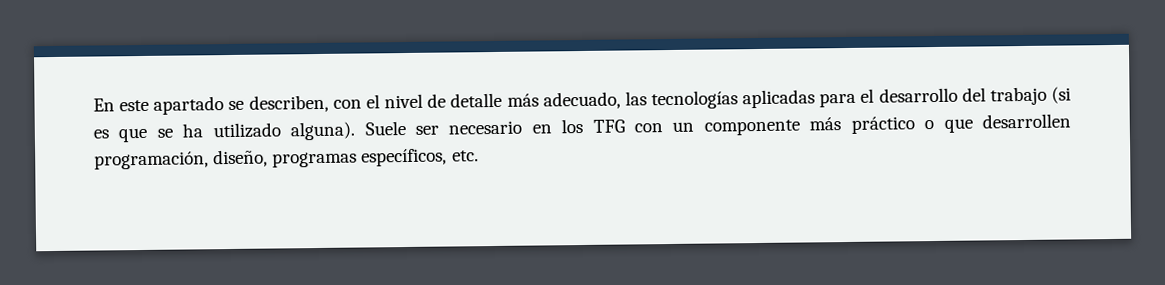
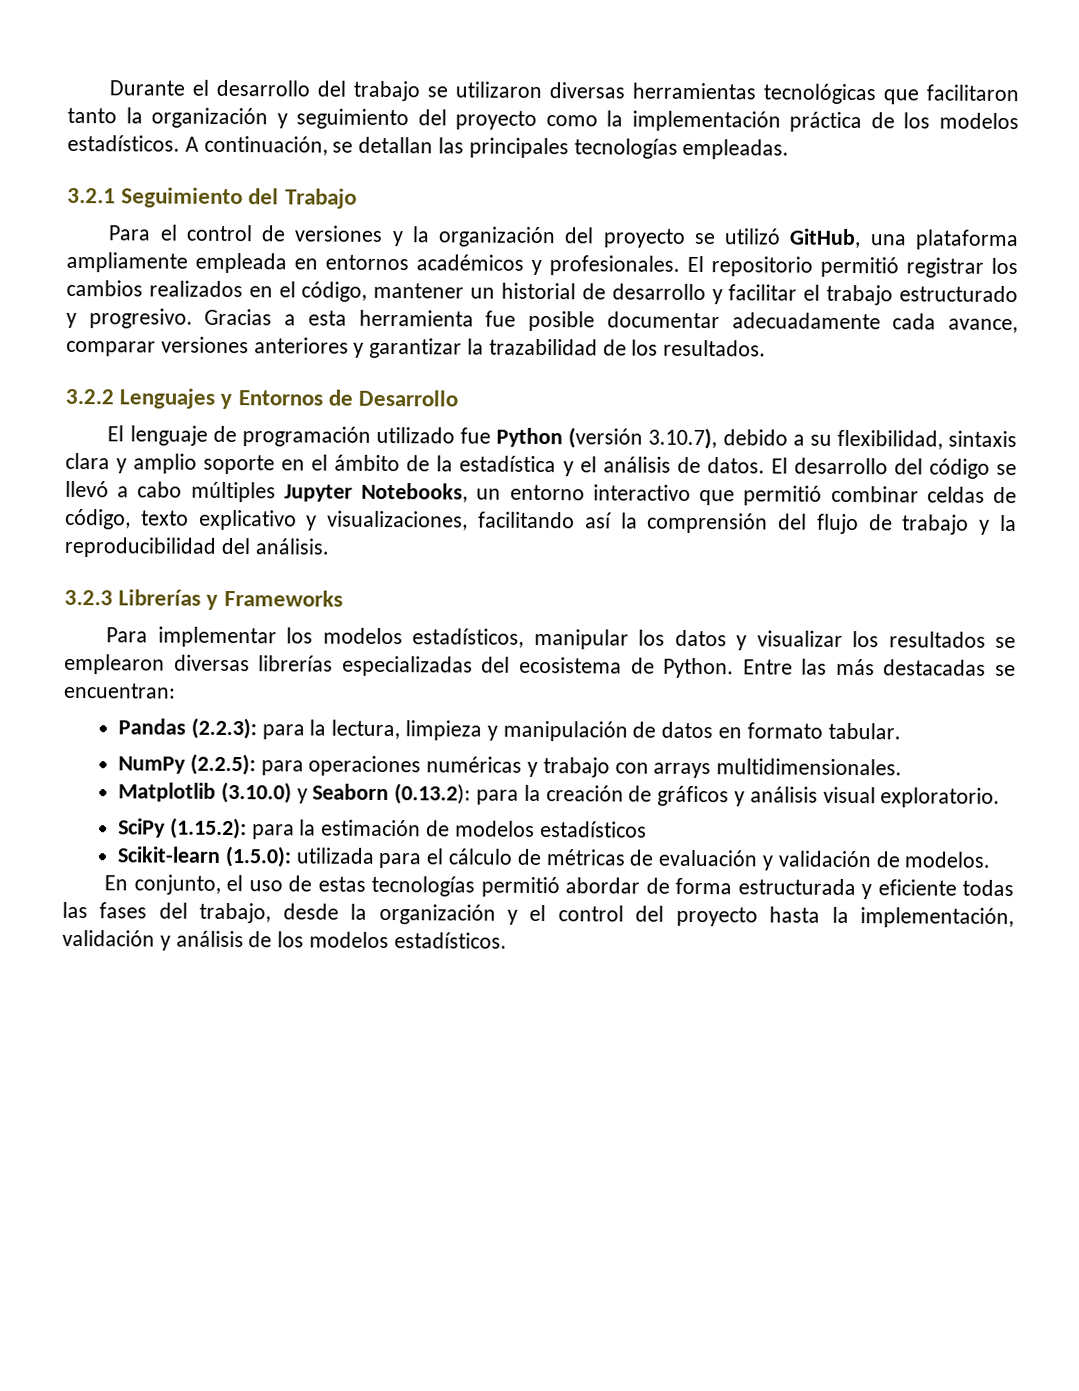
- En este apartado se describen, con el nivel de detalle más adecuado, las tecnologías aplicadas para el desarrollo del trabajo (si es que se ha utilizado alguna). Suele ser necesario en los TFG con un componente más práctico o que desarrollen programación, diseño, programas específicos, etc.
+ Durante el desarrollo del trabajo se utilizaron diversas herramientas tecnológicas que facilitaron tanto la organización y seguimiento del proyecto como la implementación práctica de los modelos estadísticos. A continuación, se detallan las principales tecnologías empleadas.
+ 3.2.1 Seguimiento del Trabajo
+ Para el control de versiones y la organización del proyecto se utilizó GitHub, una plataforma ampliamente empleada en entornos académicos y profesionales. El repositorio permitió registrar los cambios realizados en el código, mantener un historial de desarrollo y facilitar el trabajo estructurado y progresivo. Gracias a esta herramienta fue posible documentar adecuadamente cada avance, comparar versiones anteriores y garantizar la trazabilidad de los resultados.
+ 3.2.2 Lenguajes y Entornos de Desarrollo
+ El lenguaje de programación utilizado fue Python (versión 3.10.7), debido a su flexibilidad, sintaxis clara y amplio soporte en el ámbito de la estadística y el análisis de datos. El desarrollo del código se llevó a cabo múltiples Jupyter Notebooks, un entorno interactivo que permitió combinar celdas de código, texto explicativo y visualizaciones, facilitando así la comprensión del flujo de trabajo y la reproducibilidad del análisis.
+ 3.2.3 Librerías y Frameworks
+ Para implementar los modelos estadísticos, manipular los datos y visualizar los resultados se emplearon diversas librerías especializadas del ecosistema de Python. Entre las más destacadas se encuentran:
+ Pandas (2.2.3): para la lectura, limpieza y manipulación de datos en formato tabular.
+ NumPy (2.2.5): para operaciones numéricas y trabajo con arrays multidimensionales.
+ Matplotlib (3.10.0) y Seaborn (0.13.2): para la creación de gráficos y análisis visual exploratorio.
+ SciPy (1.15.2): para la estimación de modelos estadísticos
+ Scikit-learn (1.5.0): utilizada para el cálculo de métricas de evaluación y validación de modelos.
+ En conjunto, el uso de estas tecnologías permitió abordar de forma estructurada y eficiente todas las fases del trabajo, desde la organización y el control del proyecto hasta la implementación, validación y análisis de los modelos estadísticos.

